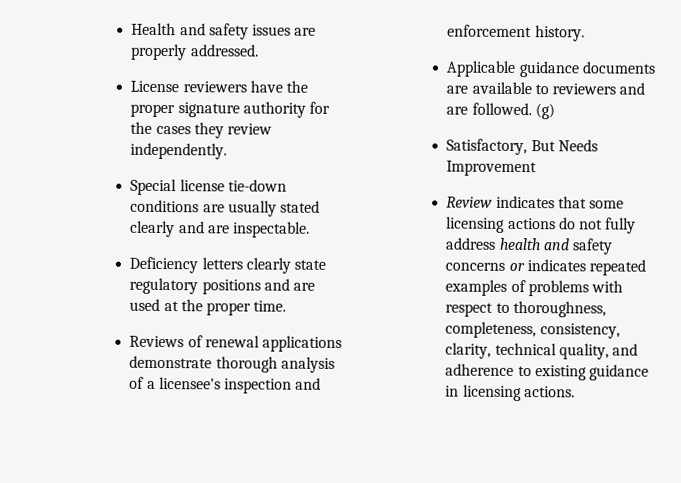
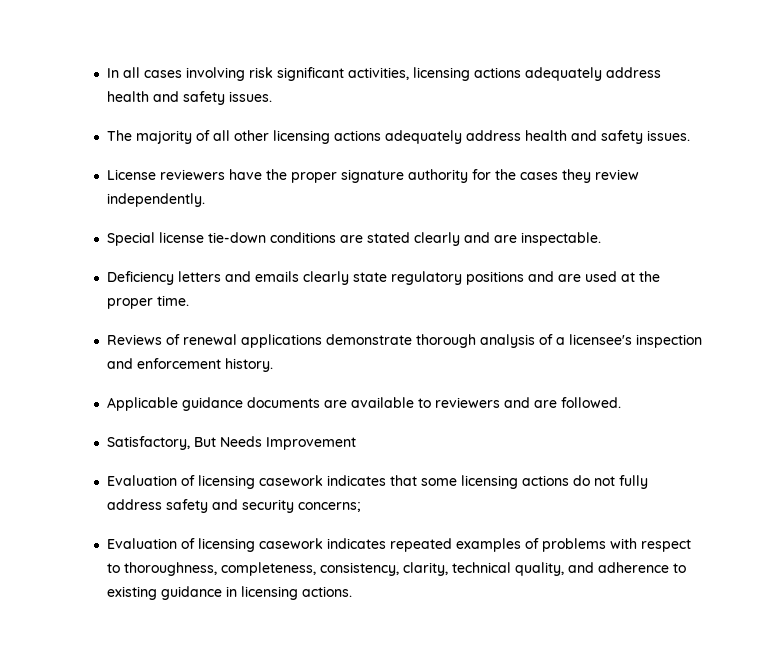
- Health and safety issues are properly addressed.
+ In all cases involving risk significant activities, licensing actions adequately address health and safety issues.
+ The majority of all other licensing actions adequately address health and safety issues.
- Special license tie-down conditions are usually stated clearly and are inspectable.
+ Special license tie-down conditions are stated clearly and are inspectable.
- Deficiency letters clearly state regulatory positions and are used at the proper time.
+ Deficiency letters and emails clearly state regulatory positions and are used at the proper time.
- (g)
- Review indicates that some licensing actions do not fully address health and safety concerns or indicates repeated examples of problems with respect to thoroughness, completeness, consistency, clarity, technical quality, and adherence to existing guidance in licensing actions.
+ Evaluation of licensing casework indicates that some licensing actions do not fully address safety and security concerns;
+ Evaluation of licensing casework indicates repeated examples of problems with respect to thoroughness, completeness, consistency, clarity, technical quality, and adherence to existing guidance in licensing actions.

